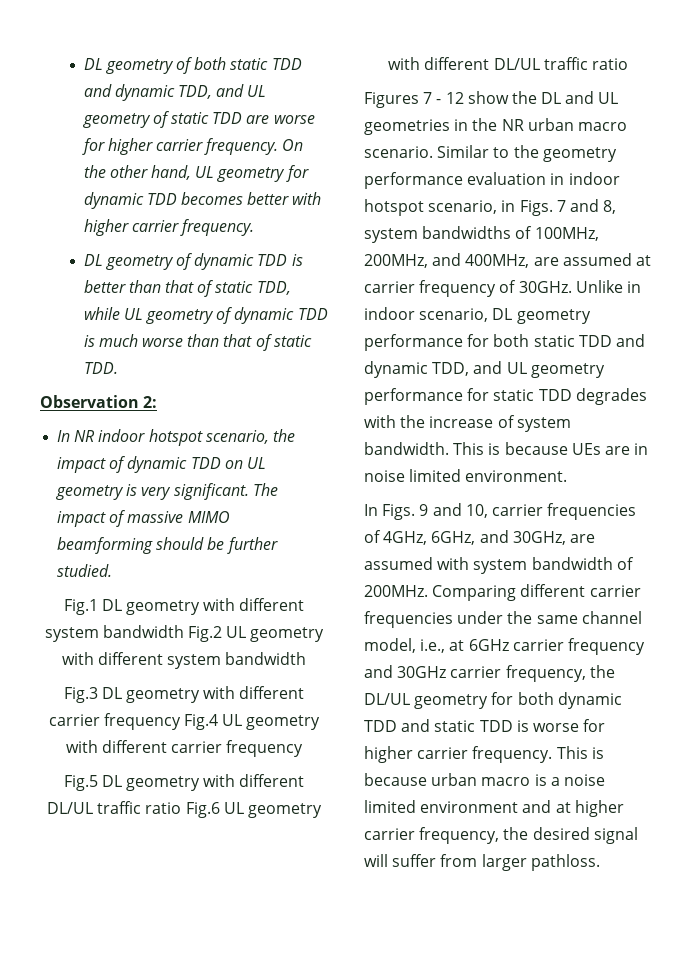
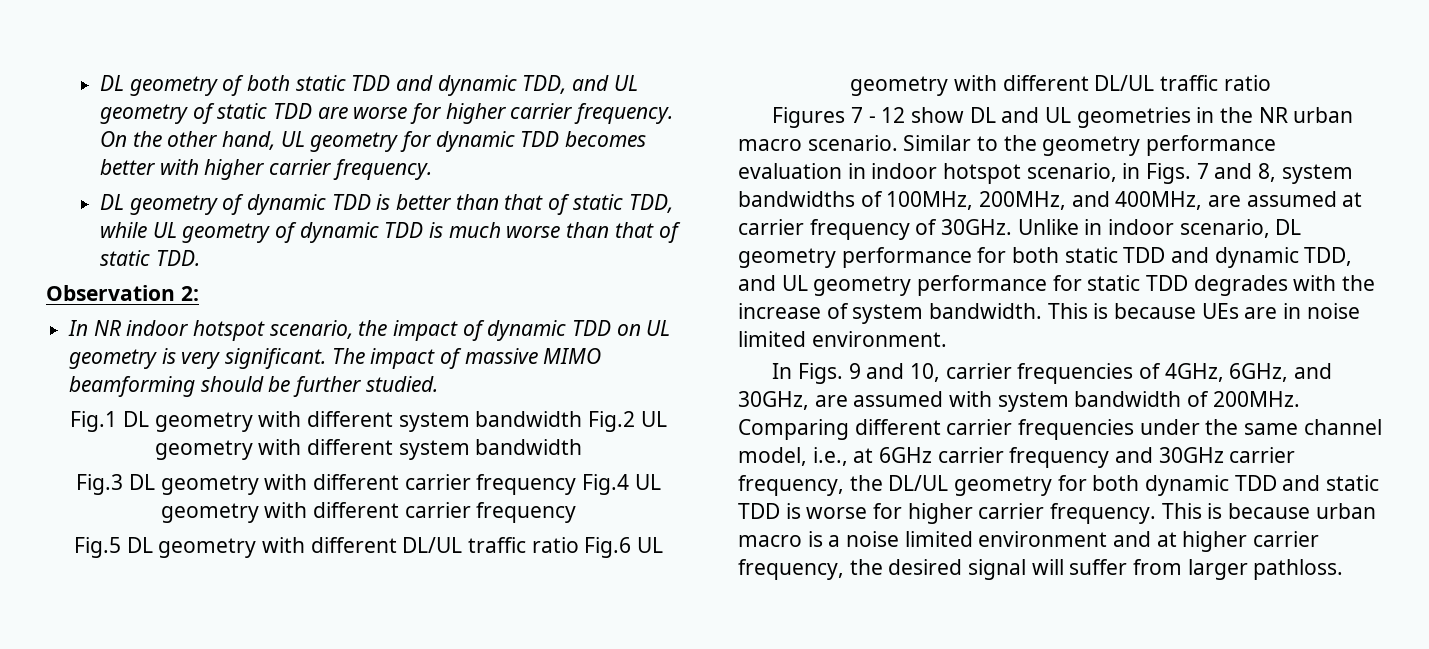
- Figures 7 - 12 show the DL and UL geometries in the NR urban macro scenario.
+ Figures 7 - 12 show DL and UL geometries in the NR urban macro scenario.

